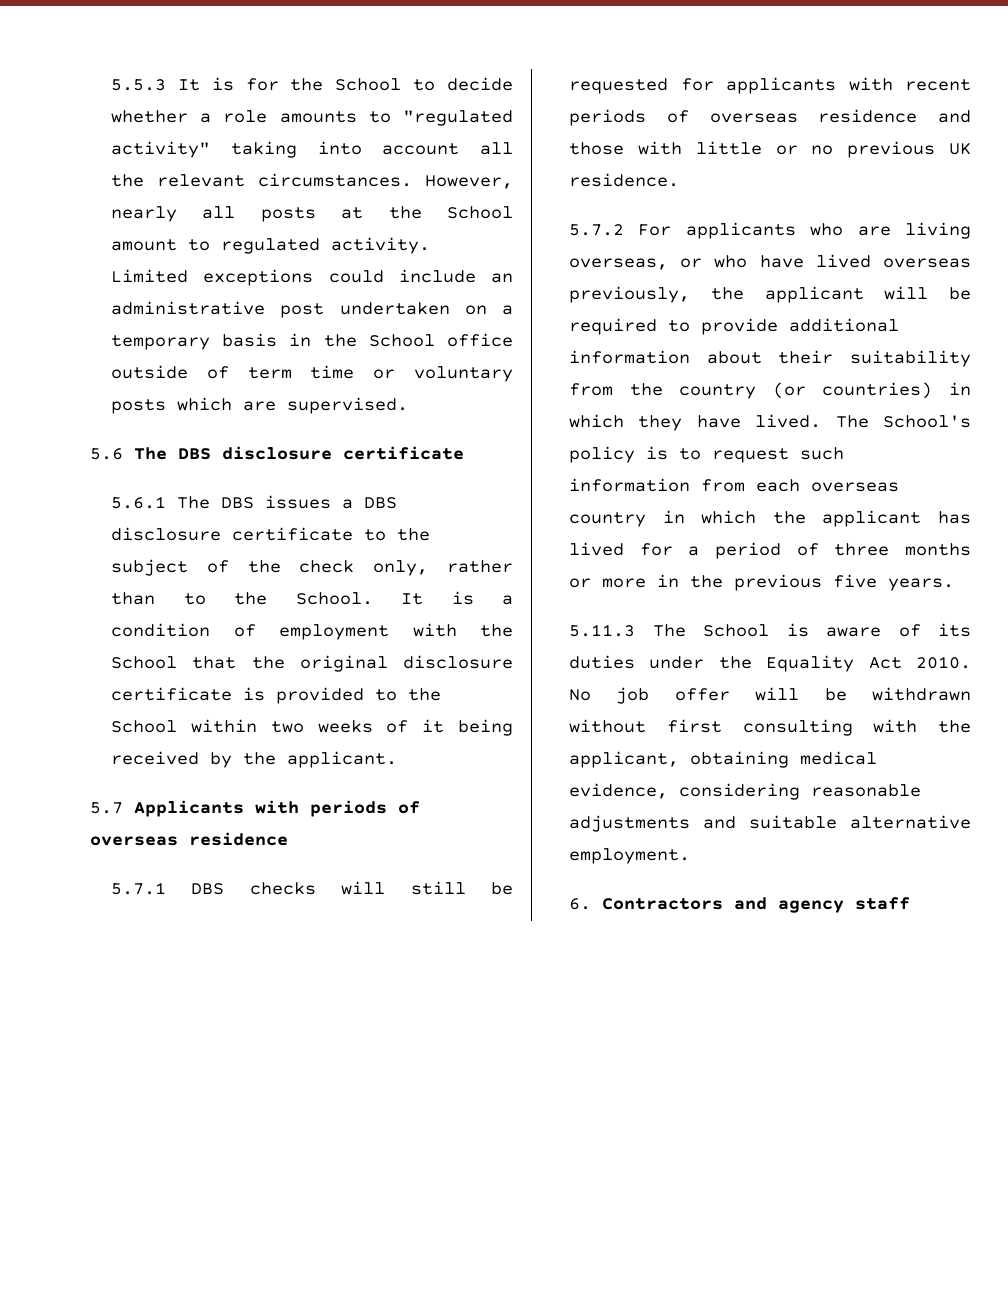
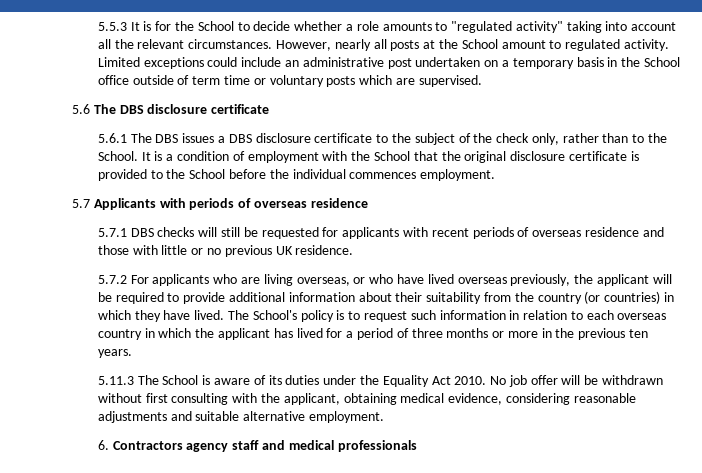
- It is a condition of employment with the School that the original disclosure certificate is provided to the School within two weeks of it being received by the applicant.
+ It is a condition of employment with the School that the original disclosure certificate is provided to the School before the individual commences employment.
- The School's policy is to request such information from each overseas country in which the applicant has lived for a period of three months or more in the previous five years.
+ The School's policy is to request such information in relation to each overseas country in which the applicant has lived for a period of three months or more in the previous ten years.
- 6. Contractors and agency staff
+ 6. Contractors agency staff and medical professionals

